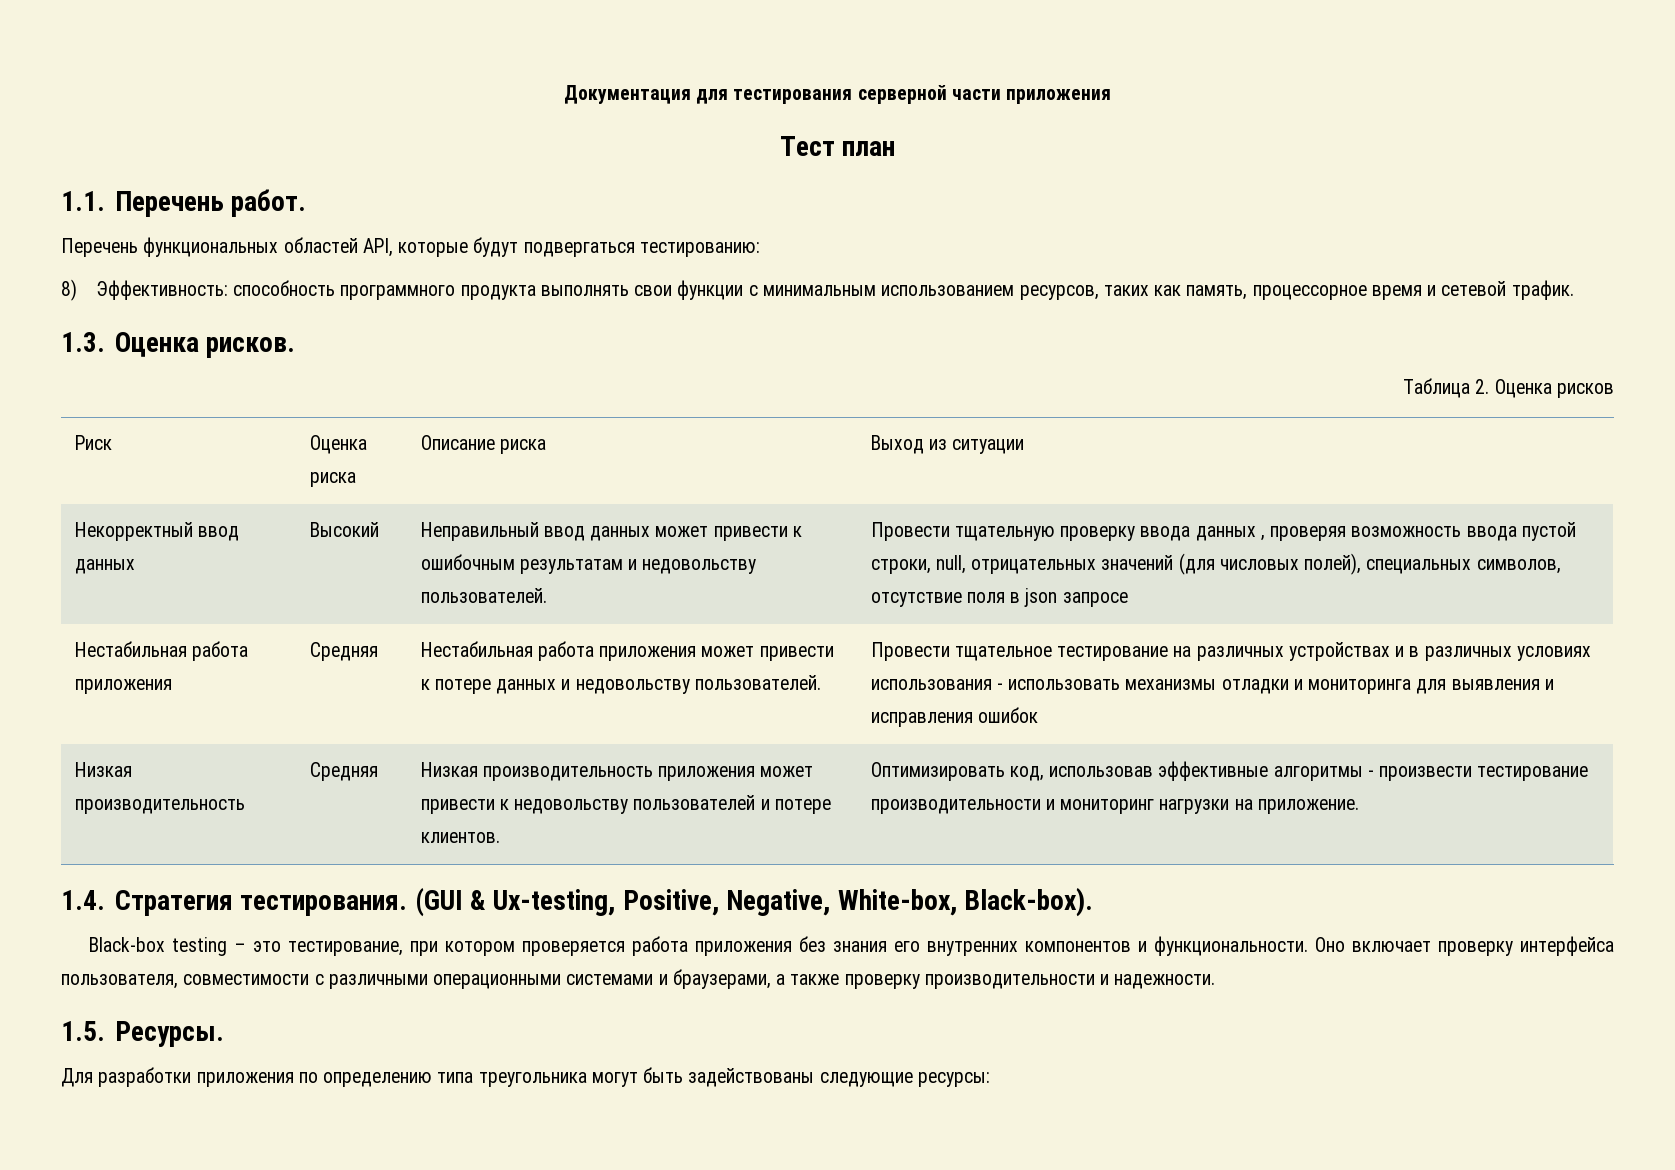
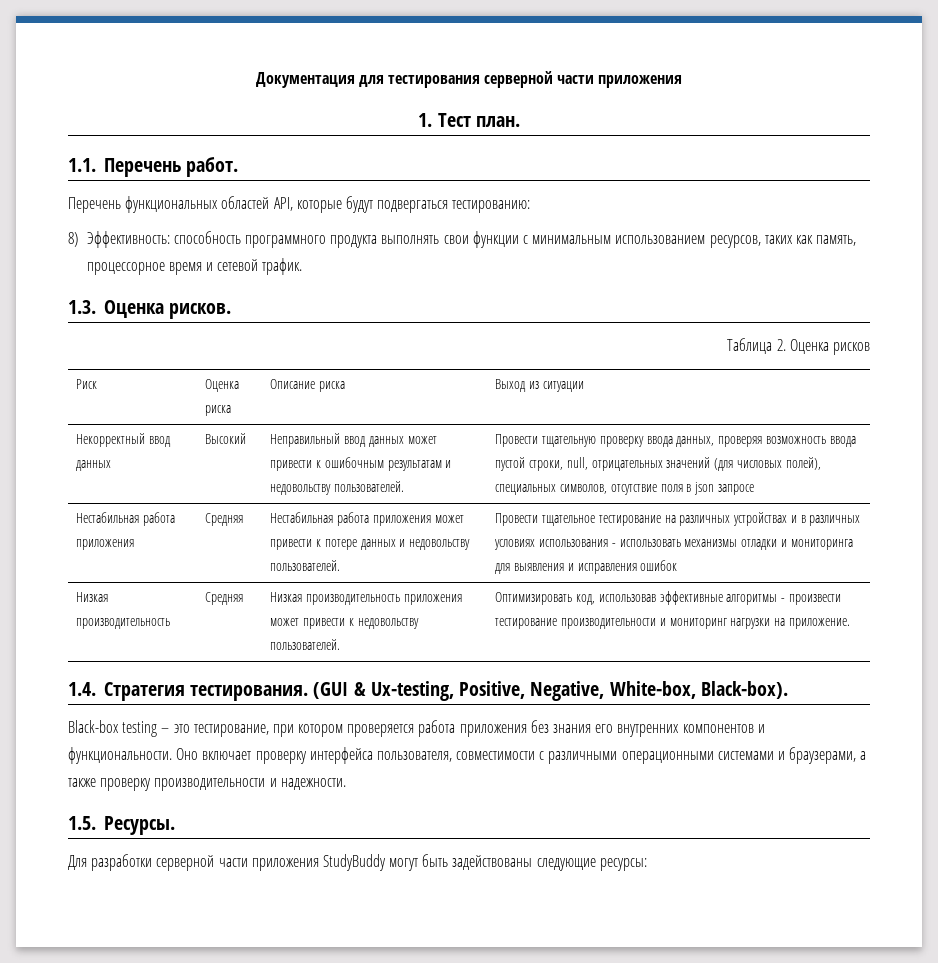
- Тест план
+ 1. Тест план.
- Некорректный ввод данных | Высокий | Неправильный ввод данных может привести к ошибочным результатам и недовольству пользователей. | Провести тщательную проверку ввода данных , проверяя возможность ввода пустой строки, null, отрицательных значений (для числовых полей), специальных символов, отсутствие поля в json запросе
+ Некорректный ввод данных | Высокий | Неправильный ввод данных может привести к ошибочным результатам и недовольству пользователей. | Провести тщательную проверку ввода данных, проверяя возможность ввода пустой строки, null, отрицательных значений (для числовых полей), специальных символов, отсутствие поля в json запросе
- Низкая производительность | Средняя | Низкая производительность приложения может привести к недовольству пользователей и потере клиентов. | Оптимизировать код, использовав эффективные алгоритмы - произвести тестирование производительности и мониторинг нагрузки на приложение.
+ Низкая производительность | Средняя | Низкая производительность приложения может привести к недовольству пользователей. | Оптимизировать код, использовав эффективные алгоритмы - произвести тестирование производительности и мониторинг нагрузки на приложение.
- Для разработки приложения по определению типа треугольника могут быть задействованы следующие ресурсы:
+ Для разработки серверной части приложения StudyBuddy могут быть задействованы следующие ресурсы:

